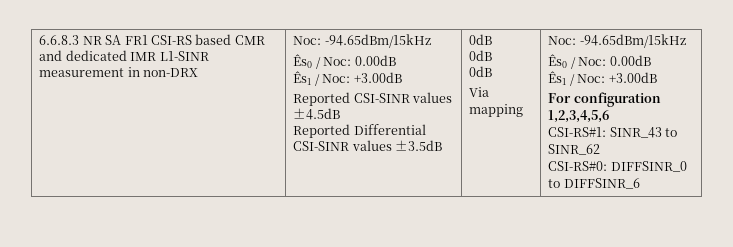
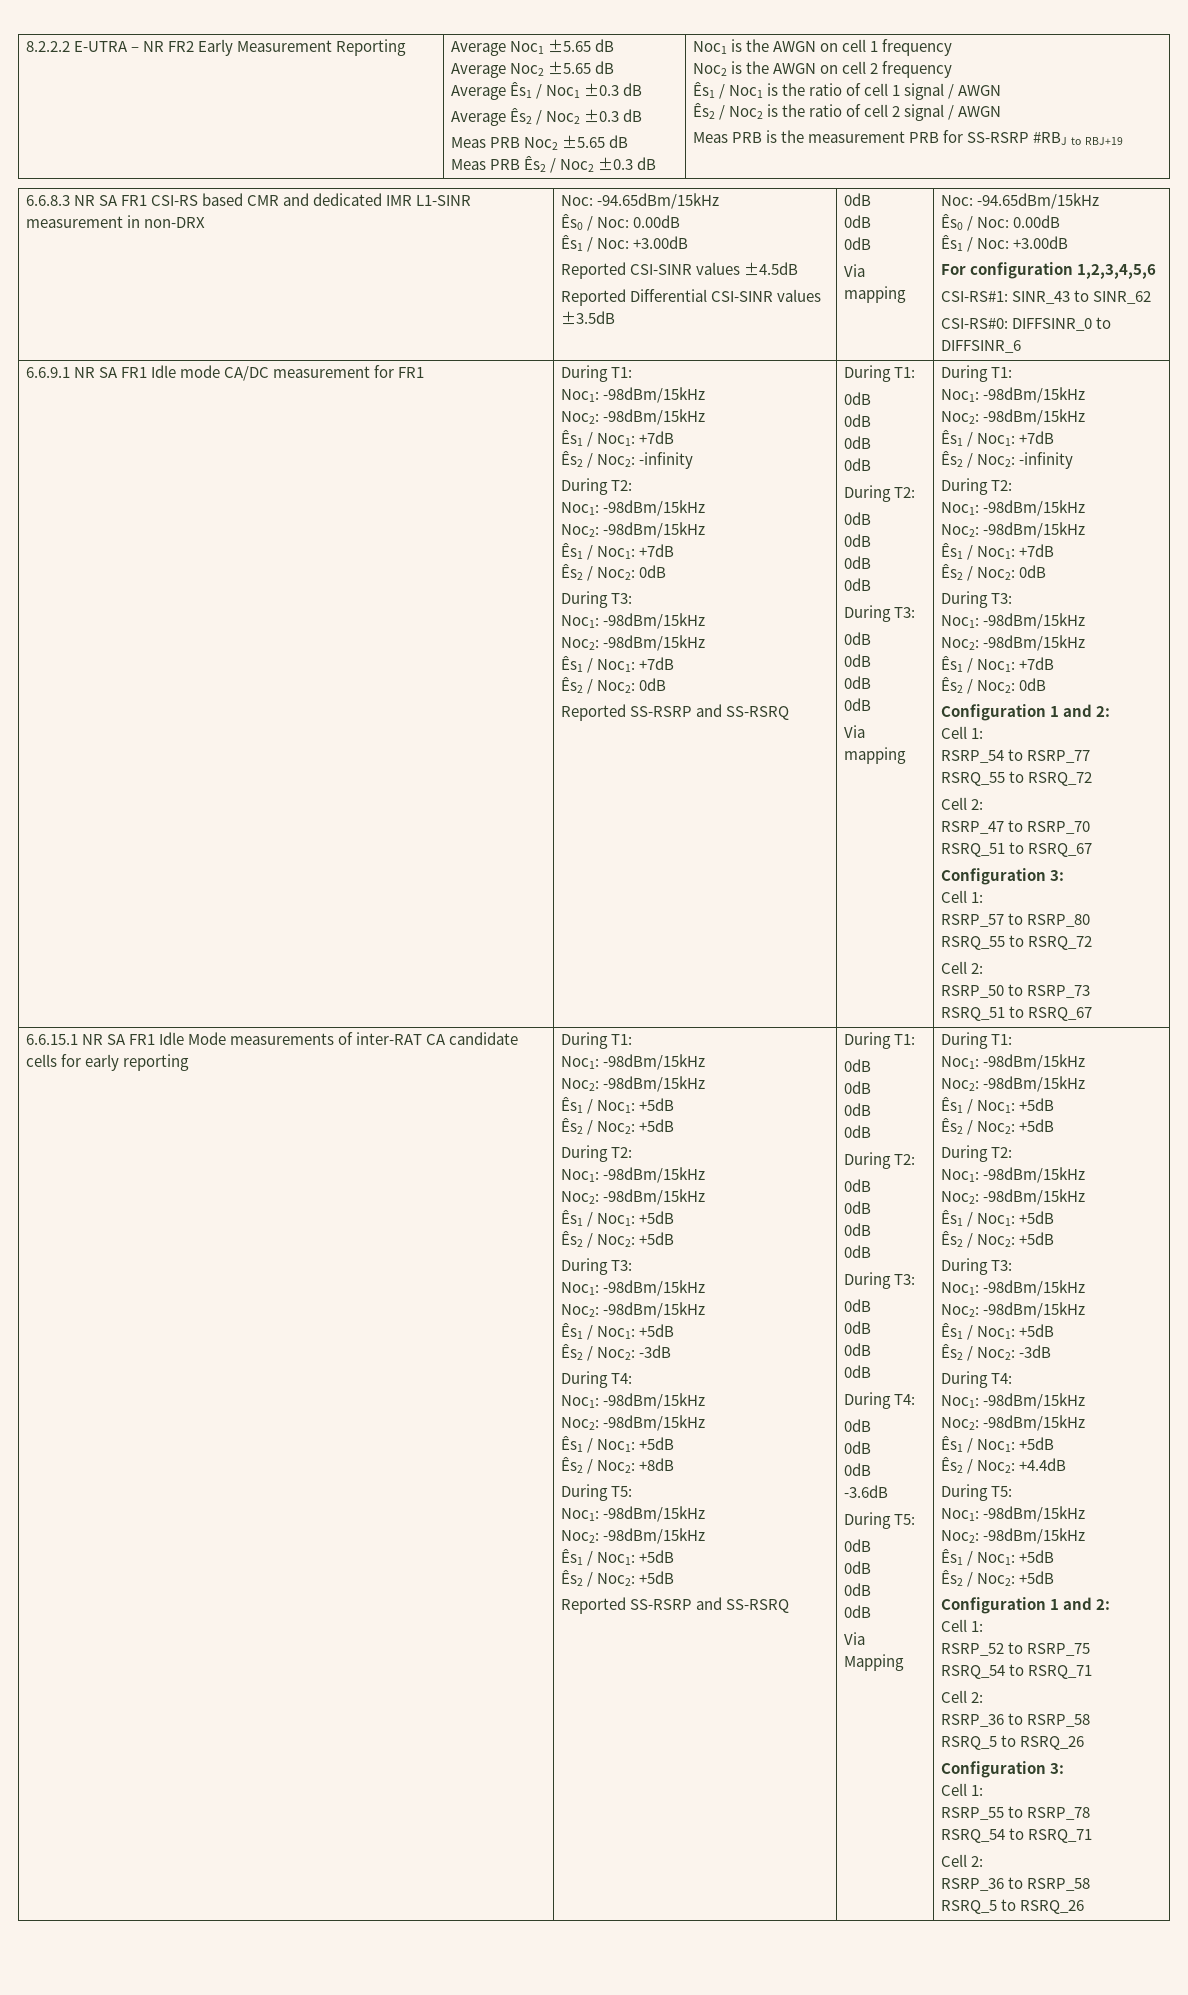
+ 8.2.2.2 E-UTRA – NR FR2 Early Measurement Reporting | Average Noc1 ±5.65 dB
+ Average Noc2 ±5.65 dB
+ Average Ês1 / Noc1 ±0.3 dB
+ Average Ês2 / Noc2 ±0.3 dB
+ Meas PRB Noc2 ±5.65 dB
+ Meas PRB Ês2 / Noc2 ±0.3 dB | Noc1 is the AWGN on cell 1 frequency
+ Noc2 is the AWGN on cell 2 frequency
+ Ês1 / Noc1 is the ratio of cell 1 signal / AWGN
+ Ês2 / Noc2 is the ratio of cell 2 signal / AWGN
+ Meas PRB is the measurement PRB for SS-RSRP #RBJ to RBJ+19
+ 6.6.9.1 NR SA FR1 Idle mode CA/DC measurement for FR1 | During T1:
+ Noc1: -98dBm/15kHz
+ Noc2: -98dBm/15kHz
+ Ês1 / Noc1: +7dB
+ Ês2 / Noc2: -infinity
+ During T2:
+ Noc1: -98dBm/15kHz
+ Noc2: -98dBm/15kHz
+ Ês1 / Noc1: +7dB
+ Ês2 / Noc2: 0dB
+ During T3:
+ Noc1: -98dBm/15kHz
+ Noc2: -98dBm/15kHz
+ Ês1 / Noc1: +7dB
+ Ês2 / Noc2: 0dB
+ Reported SS-RSRP and SS-RSRQ | During T1:
+ 0dB
+ 0dB
+ 0dB
+ 0dB
+ During T2:
+ 0dB
+ 0dB
+ 0dB
+ 0dB
+ During T3:
+ 0dB
+ 0dB
+ 0dB
+ 0dB
+ Via mapping | During T1:
+ Noc1: -98dBm/15kHz
+ Noc2: -98dBm/15kHz
+ Ês1 / Noc1: +7dB
+ Ês2 / Noc2: -infinity
+ During T2:
+ Noc1: -98dBm/15kHz
+ Noc2: -98dBm/15kHz
+ Ês1 / Noc1: +7dB
+ Ês2 / Noc2: 0dB
+ During T3:
+ Noc1: -98dBm/15kHz
+ Noc2: -98dBm/15kHz
+ Ês1 / Noc1: +7dB
+ Ês2 / Noc2: 0dB
+ Configuration 1 and 2:
+ Cell 1:
+ RSRP_54 to RSRP_77
+ RSRQ_55 to RSRQ_72
+ Cell 2:
+ RSRP_47 to RSRP_70
+ RSRQ_51 to RSRQ_67
+ Configuration 3:
+ Cell 1:
+ RSRP_57 to RSRP_80
+ RSRQ_55 to RSRQ_72
+ Cell 2:
+ RSRP_50 to RSRP_73
+ RSRQ_51 to RSRQ_67
+ 6.6.15.1 NR SA FR1 Idle Mode measurements of inter-RAT CA candidate cells for early reporting | During T1:
+ Noc1: -98dBm/15kHz
+ Noc2: -98dBm/15kHz
+ Ês1 / Noc1: +5dB
+ Ês2 / Noc2: +5dB
+ During T2:
+ Noc1: -98dBm/15kHz
+ Noc2: -98dBm/15kHz
+ Ês1 / Noc1: +5dB
+ Ês2 / Noc2: +5dB
+ During T3:
+ Noc1: -98dBm/15kHz
+ Noc2: -98dBm/15kHz
+ Ês1 / Noc1: +5dB
+ Ês2 / Noc2: -3dB
+ During T4:
+ Noc1: -98dBm/15kHz
+ Noc2: -98dBm/15kHz
+ Ês1 / Noc1: +5dB
+ Ês2 / Noc2: +8dB
+ During T5:
+ Noc1: -98dBm/15kHz
+ Noc2: -98dBm/15kHz
+ Ês1 / Noc1: +5dB
+ Ês2 / Noc2: +5dB
+ Reported SS-RSRP and SS-RSRQ | During T1:
+ 0dB
+ 0dB
+ 0dB
+ 0dB
+ During T2:
+ 0dB
+ 0dB
+ 0dB
+ 0dB
+ During T3:
+ 0dB
+ 0dB
+ 0dB
+ 0dB
+ During T4:
+ 0dB
+ 0dB
+ 0dB
+ -3.6dB
+ During T5:
+ 0dB
+ 0dB
+ 0dB
+ 0dB
+ Via Mapping | During T1:
+ Noc1: -98dBm/15kHz
+ Noc2: -98dBm/15kHz
+ Ês1 / Noc1: +5dB
+ Ês2 / Noc2: +5dB
+ During T2:
+ Noc1: -98dBm/15kHz
+ Noc2: -98dBm/15kHz
+ Ês1 / Noc1: +5dB
+ Ês2 / Noc2: +5dB
+ During T3:
+ Noc1: -98dBm/15kHz
+ Noc2: -98dBm/15kHz
+ Ês1 / Noc1: +5dB
+ Ês2 / Noc2: -3dB
+ During T4:
+ Noc1: -98dBm/15kHz
+ Noc2: -98dBm/15kHz
+ Ês1 / Noc1: +5dB
+ Ês2 / Noc2: +4.4dB
+ During T5:
+ Noc1: -98dBm/15kHz
+ Noc2: -98dBm/15kHz
+ Ês1 / Noc1: +5dB
+ Ês2 / Noc2: +5dB
+ Configuration 1 and 2:
+ Cell 1:
+ RSRP_52 to RSRP_75
+ RSRQ_54 to RSRQ_71
+ Cell 2:
+ RSRP_36 to RSRP_58
+ RSRQ_5 to RSRQ_26
+ Configuration 3:
+ Cell 1:
+ RSRP_55 to RSRP_78
+ RSRQ_54 to RSRQ_71
+ Cell 2:
+ RSRP_36 to RSRP_58
+ RSRQ_5 to RSRQ_26

